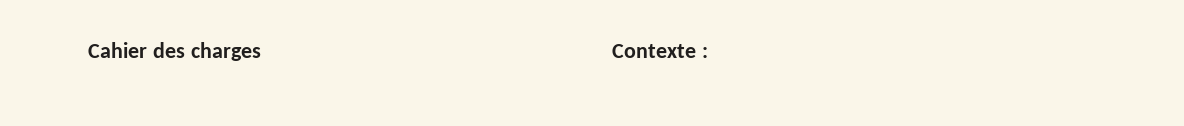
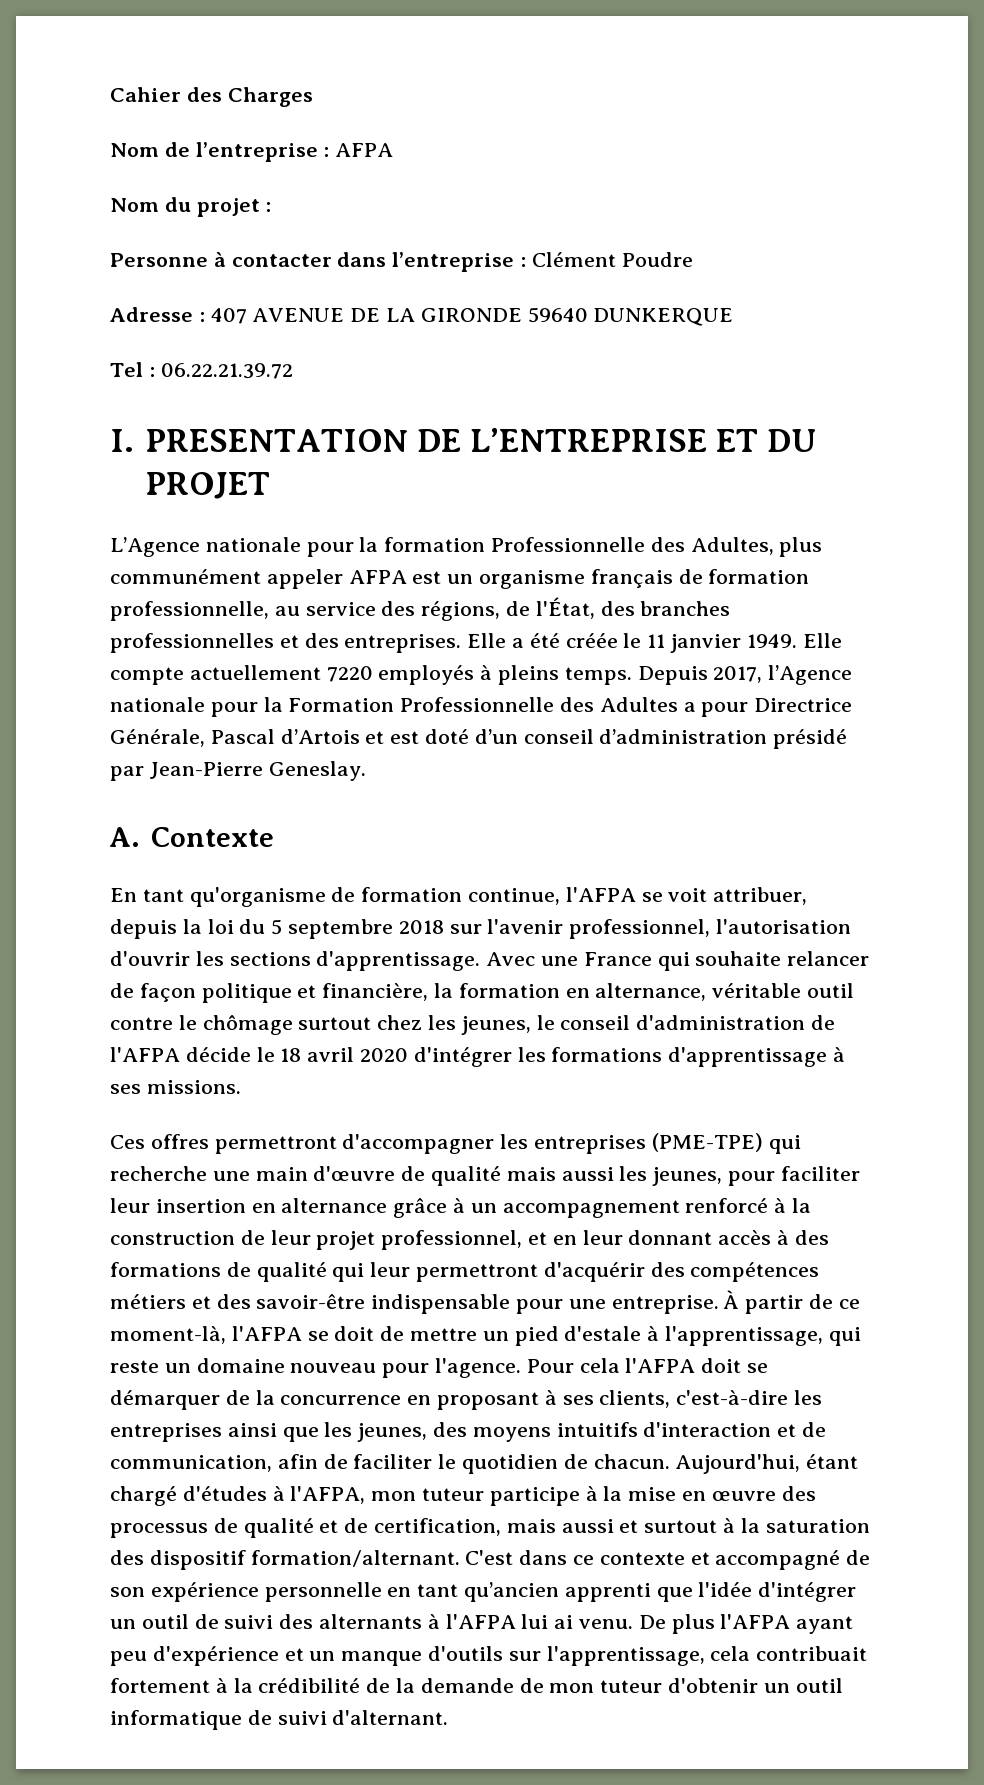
- Cahier des charges
- Contexte :
+ Cahier des Charges
+ Nom de l’entreprise : AFPA
+ Nom du projet :
+ Personne à contacter dans l’entreprise : Clément Poudre
+ Adresse : 407 AVENUE DE LA GIRONDE 59640 DUNKERQUE
+ Tel : 06.22.21.39.72
+ I. PRESENTATION DE L’ENTREPRISE ET DU PROJET
+ L’Agence nationale pour la formation Professionnelle des Adultes, plus communément appeler AFPA est un organisme français de formation professionnelle, au service des régions, de l'État, des branches professionnelles et des entreprises. Elle a été créée le 11 janvier 1949. Elle compte actuellement 7220 employés à pleins temps. Depuis 2017, l’Agence nationale pour la Formation Professionnelle des Adultes a pour Directrice Générale, Pascal d’Artois et est doté d’un conseil d’administration présidé par Jean-Pierre Geneslay.
+ A. Contexte
+ En tant qu'organisme de formation continue, l'AFPA se voit attribuer, depuis la loi du 5 septembre 2018 sur l'avenir professionnel, l'autorisation d'ouvrir les sections d'apprentissage. Avec une France qui souhaite relancer de façon politique et financière, la formation en alternance, véritable outil contre le chômage surtout chez les jeunes, le conseil d'administration de l'AFPA décide le 18 avril 2020 d'intégrer les formations d'apprentissage à ses missions.
+ Ces offres permettront d'accompagner les entreprises (PME-TPE) qui recherche une main d'œuvre de qualité mais aussi les jeunes, pour faciliter leur insertion en alternance grâce à un accompagnement renforcé à la construction de leur projet professionnel, et en leur donnant accès à des formations de qualité qui leur permettront d'acquérir des compétences métiers et des savoir-être indispensable pour une entreprise. À partir de ce moment-là, l'AFPA se doit de mettre un pied d'estale à l'apprentissage, qui reste un domaine nouveau pour l'agence. Pour cela l'AFPA doit se démarquer de la concurrence en proposant à ses clients, c'est-à-dire les entreprises ainsi que les jeunes, des moyens intuitifs d'interaction et de communication, afin de faciliter le quotidien de chacun. Aujourd'hui, étant chargé d'études à l'AFPA, mon tuteur participe à la mise en œuvre des processus de qualité et de certification, mais aussi et surtout à la saturation des dispositif formation/alternant. C'est dans ce contexte et accompagné de son expérience personnelle en tant qu’ancien apprenti que l'idée d'intégrer un outil de suivi des alternants à l'AFPA lui ai venu. De plus l'AFPA ayant peu d'expérience et un manque d'outils sur l'apprentissage, cela contribuait fortement à la crédibilité de la demande de mon tuteur d'obtenir un outil informatique de suivi d'alternant.

